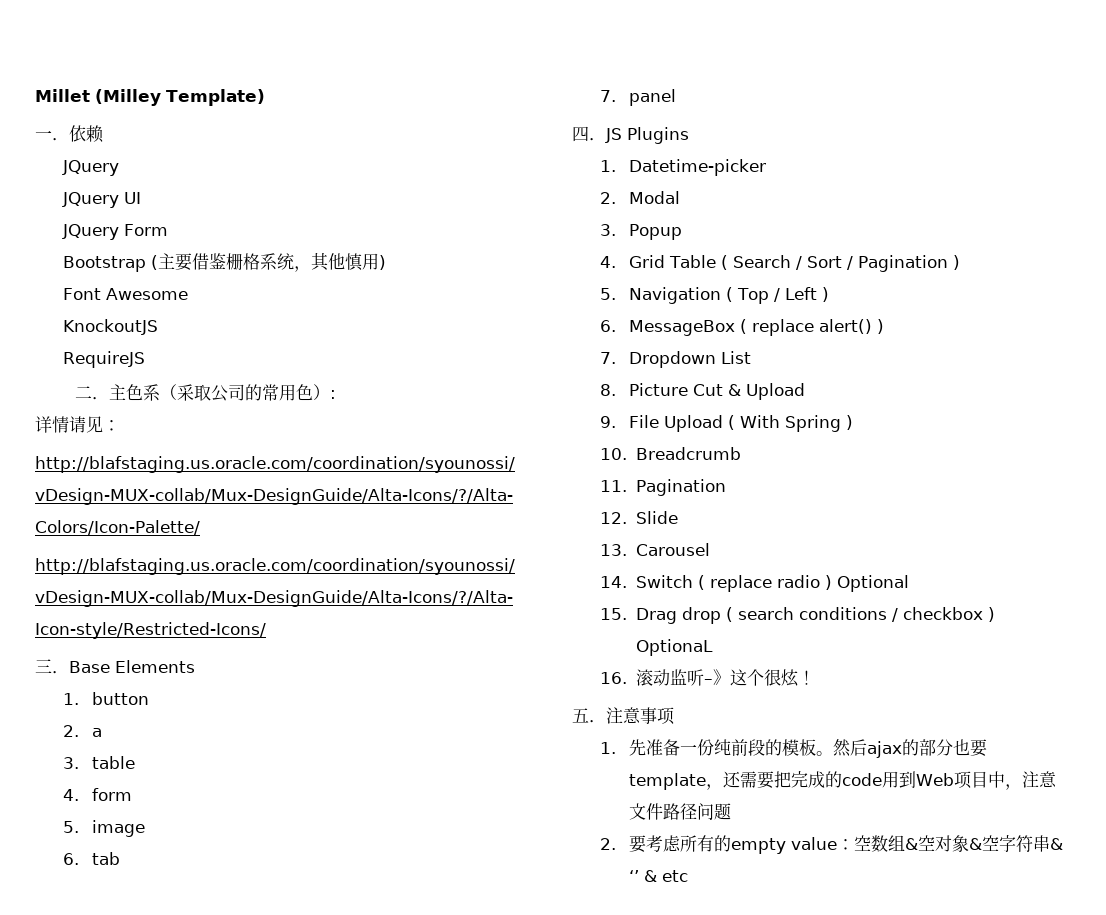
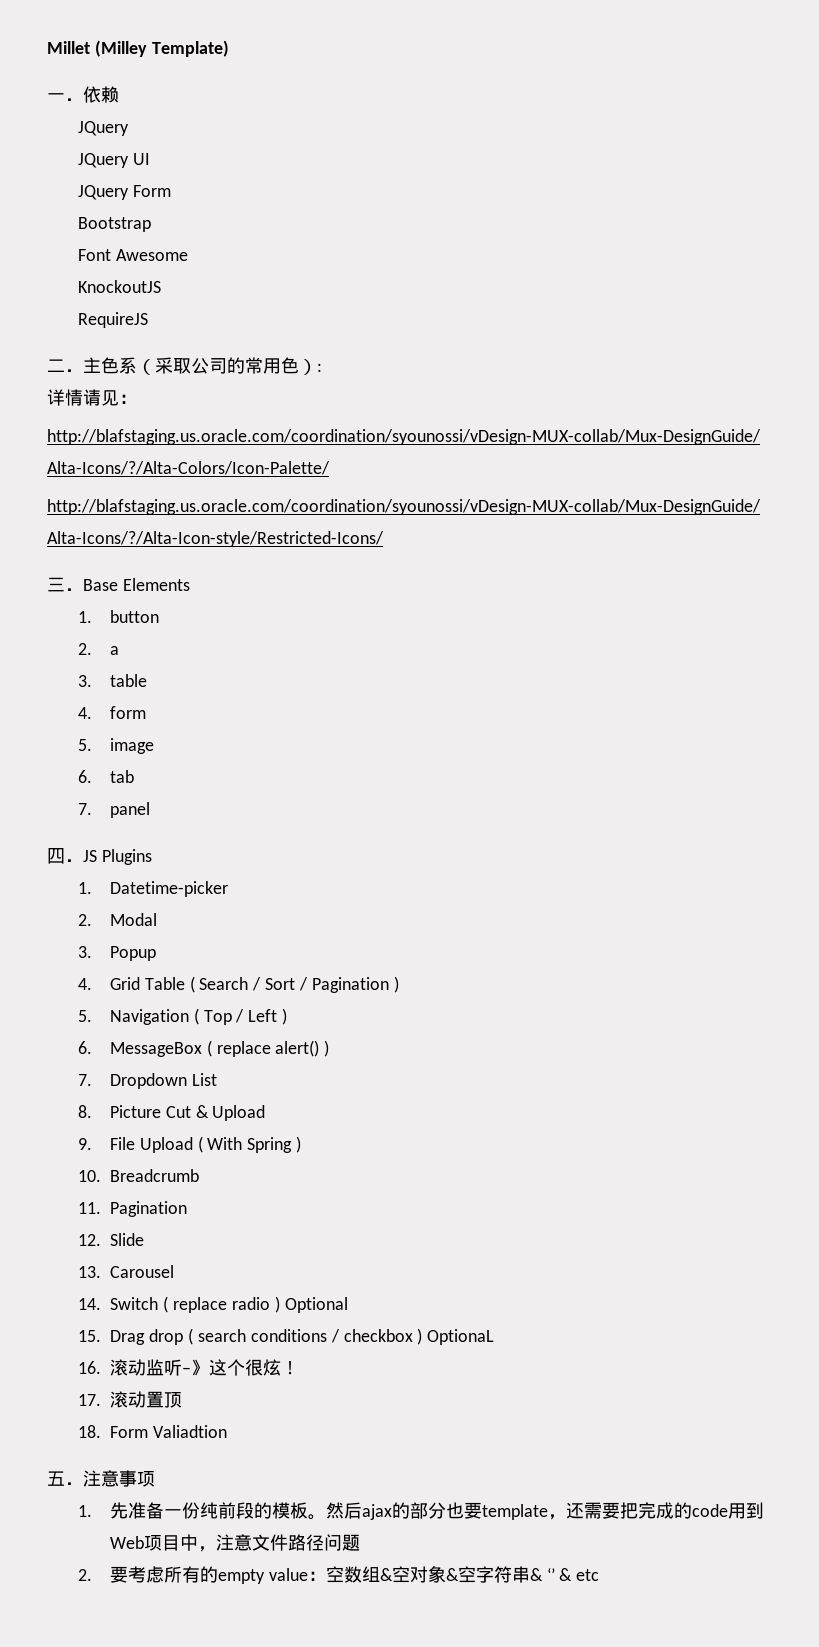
- Bootstrap (主要借鉴栅格系统，其他慎用)
+ Bootstrap
+ 17.滚动置顶
+ 18. Form Valiadtion

